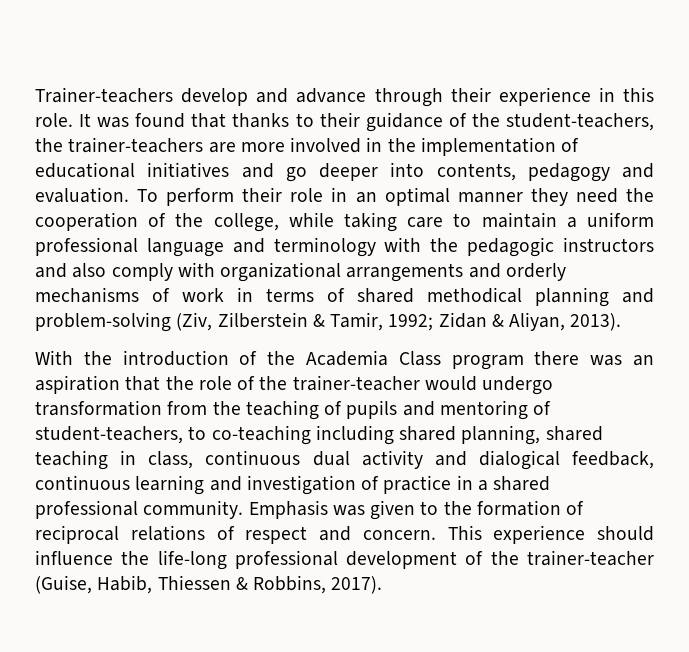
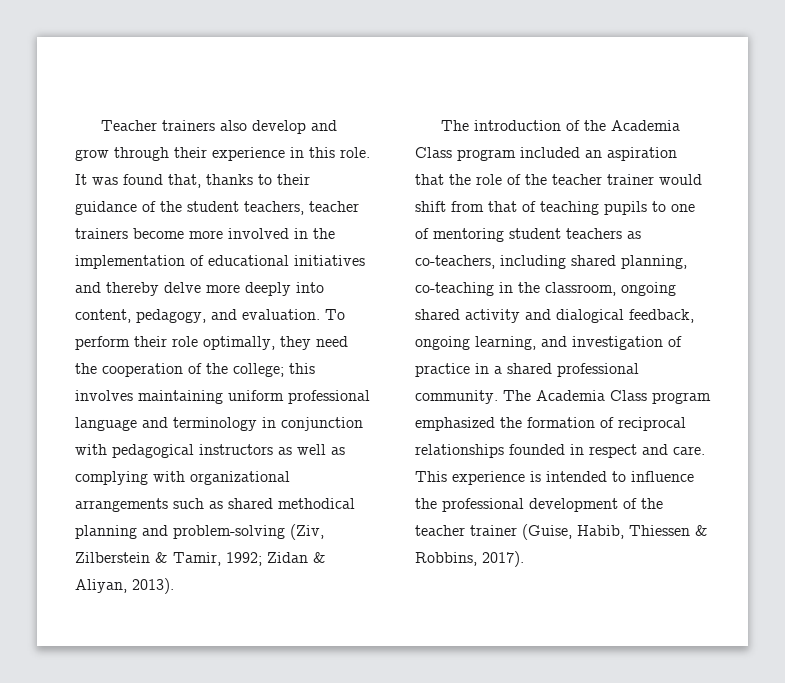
- Trainer-teachers develop and advance through their experience in this role.
+ Teacher trainers also develop and grow through their experience in this role.
- It was found that thanks to their guidance of the student-teachers, the trainer-teachers are more involved in the implementation of educational initiatives and go deeper into contents, pedagogy and evaluation.
+ It was found that, thanks to their guidance of the student teachers, teacher trainers become more involved in the implementation of educational initiatives and thereby delve more deeply into content, pedagogy, and evaluation.
- To perform their role in an optimal manner they need the cooperation of the college, while taking care to maintain a uniform professional language and terminology with the pedagogic instructors and also comply with organizational arrangements and orderly mechanisms of work in terms of shared methodical planning and problem-solving (Ziv, Zilberstein & Tamir, 1992; Zidan & Aliyan, 2013).
+ To perform their role optimally, they need the cooperation of the college; this involves maintaining uniform professional language and terminology in conjunction with pedagogical instructors as well as complying with organizational arrangements such as shared methodical planning and problem-solving (Ziv, Zilberstein & Tamir, 1992; Zidan & Aliyan, 2013).
- With the introduction of the Academia Class program there was an aspiration that the role of the trainer-teacher would undergo transformation from the teaching of pupils and mentoring of student-teachers, to co-teaching including shared planning, shared teaching in class, continuous dual activity and dialogical feedback, continuous learning and investigation of practice in a shared professional community.
+ The introduction of the Academia Class program included an aspiration that the role of the teacher trainer would shift from that of teaching pupils to one of mentoring student teachers as co-teachers, including shared planning, co-teaching in the classroom, ongoing shared activity and dialogical feedback, ongoing learning, and investigation of practice in a shared professional community.
- Emphasis was given to the formation of reciprocal relations of respect and concern.
+ The Academia Class program emphasized the formation of reciprocal relationships founded in respect and care.
- This experience should influence the life-long professional development of the trainer-teacher (Guise, Habib, Thiessen & Robbins, 2017).
+ This experience is intended to influence the professional development of the teacher trainer (Guise, Habib, Thiessen & Robbins, 2017).

